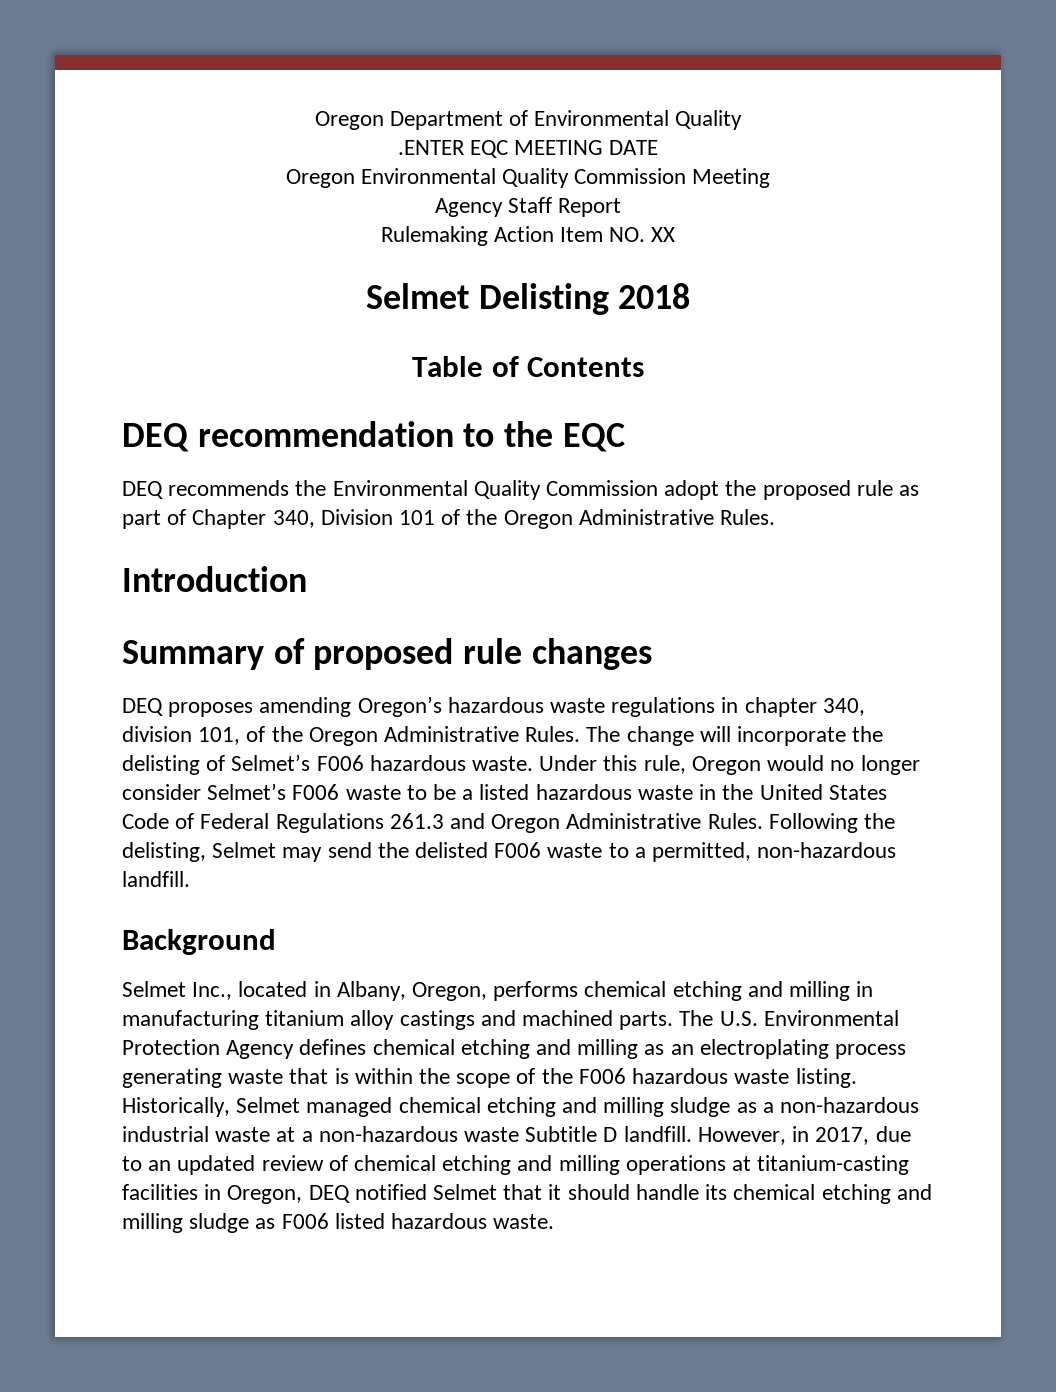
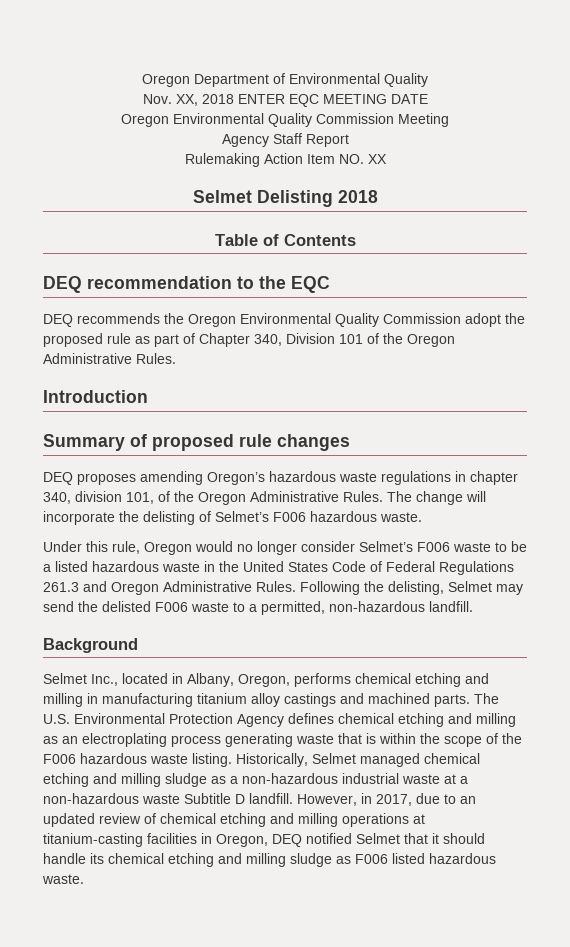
- .ENTER EQC MEETING DATE
+ Nov. XX, 2018 ENTER EQC MEETING DATE
- DEQ recommends the Environmental Quality Commission adopt the proposed rule as part of Chapter 340, Division 101 of the Oregon Administrative Rules.
+ DEQ recommends the Oregon Environmental Quality Commission adopt the proposed rule as part of Chapter 340, Division 101 of the Oregon Administrative Rules.
- The change will incorporate the delisting of Selmet’s F006 hazardous waste. Under this rule, Oregon would no longer consider Selmet’s F006 waste to be a listed hazardous waste in the United States Code of Federal Regulations 261.3 and Oregon Administrative Rules.
+ The change will incorporate the delisting of Selmet’s F006 hazardous waste.
+ Under this rule, Oregon would no longer consider Selmet’s F006 waste to be a listed hazardous waste in the United States Code of Federal Regulations 261.3 and Oregon Administrative Rules.

